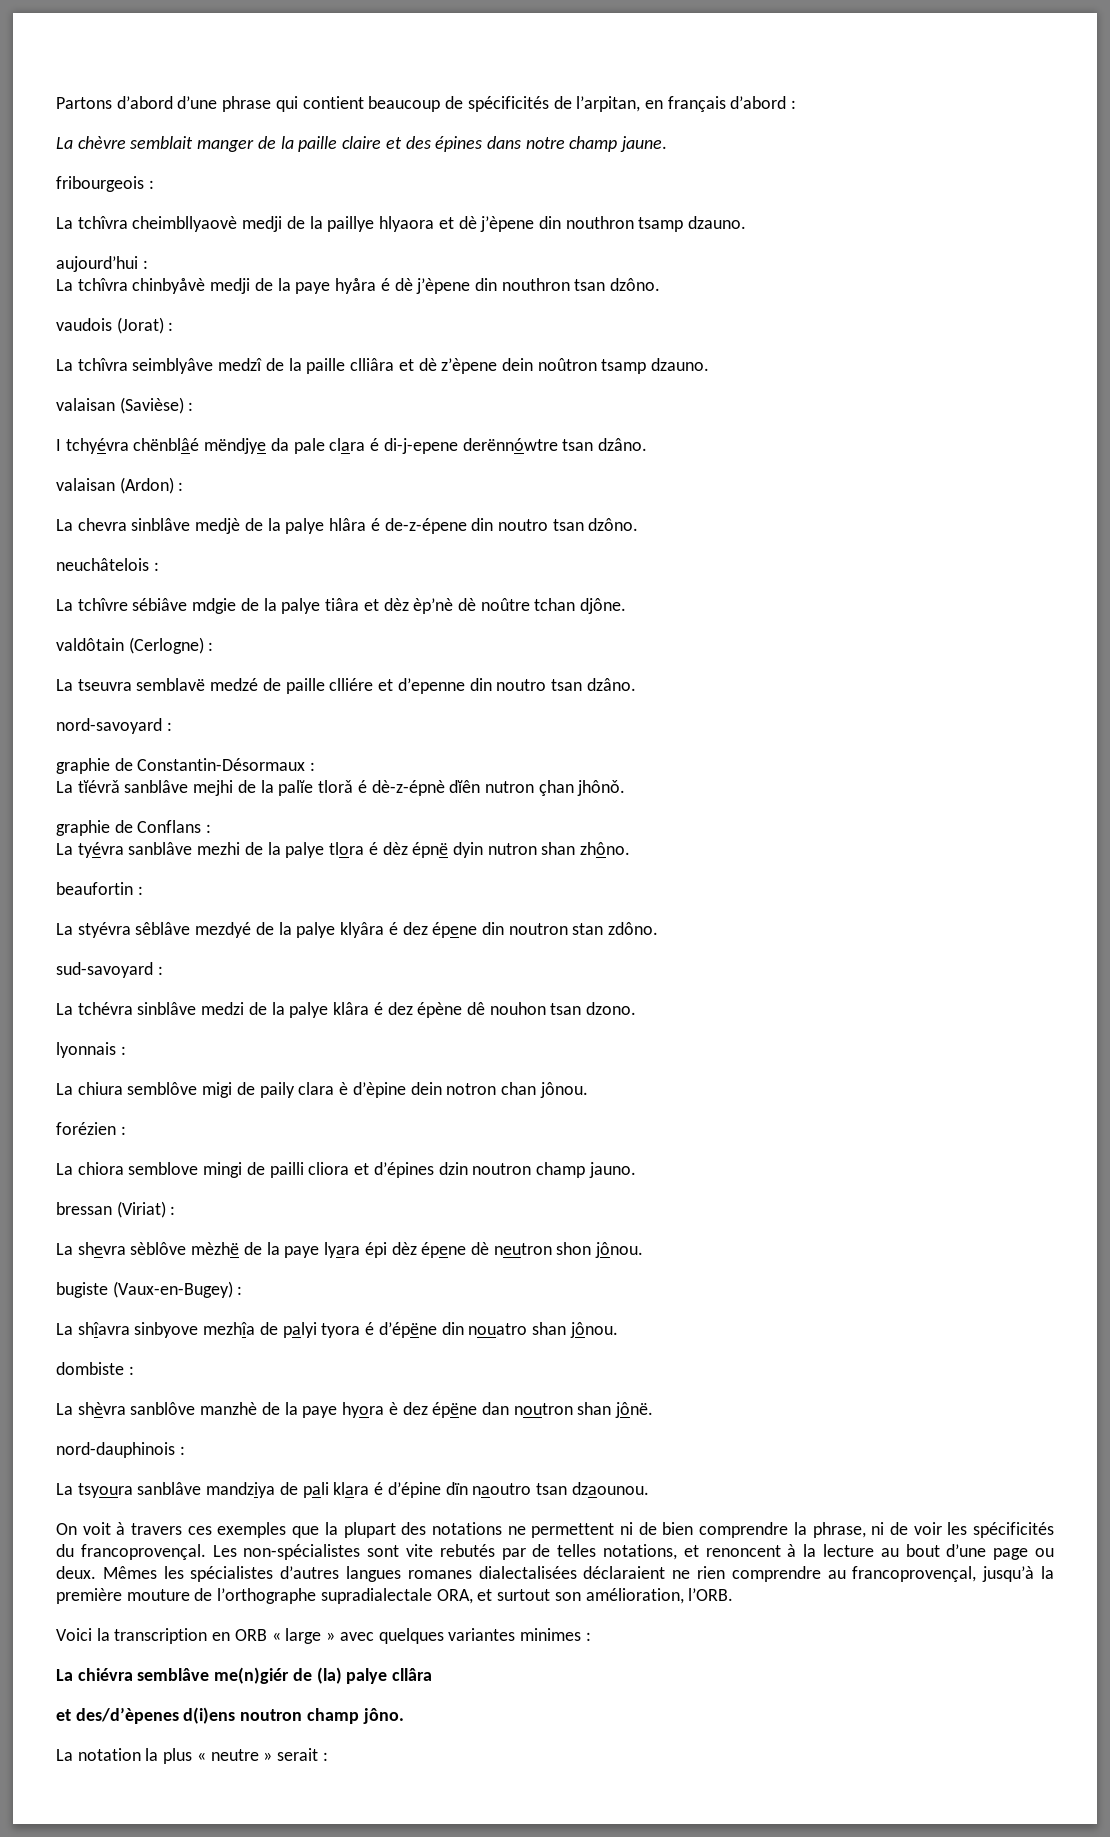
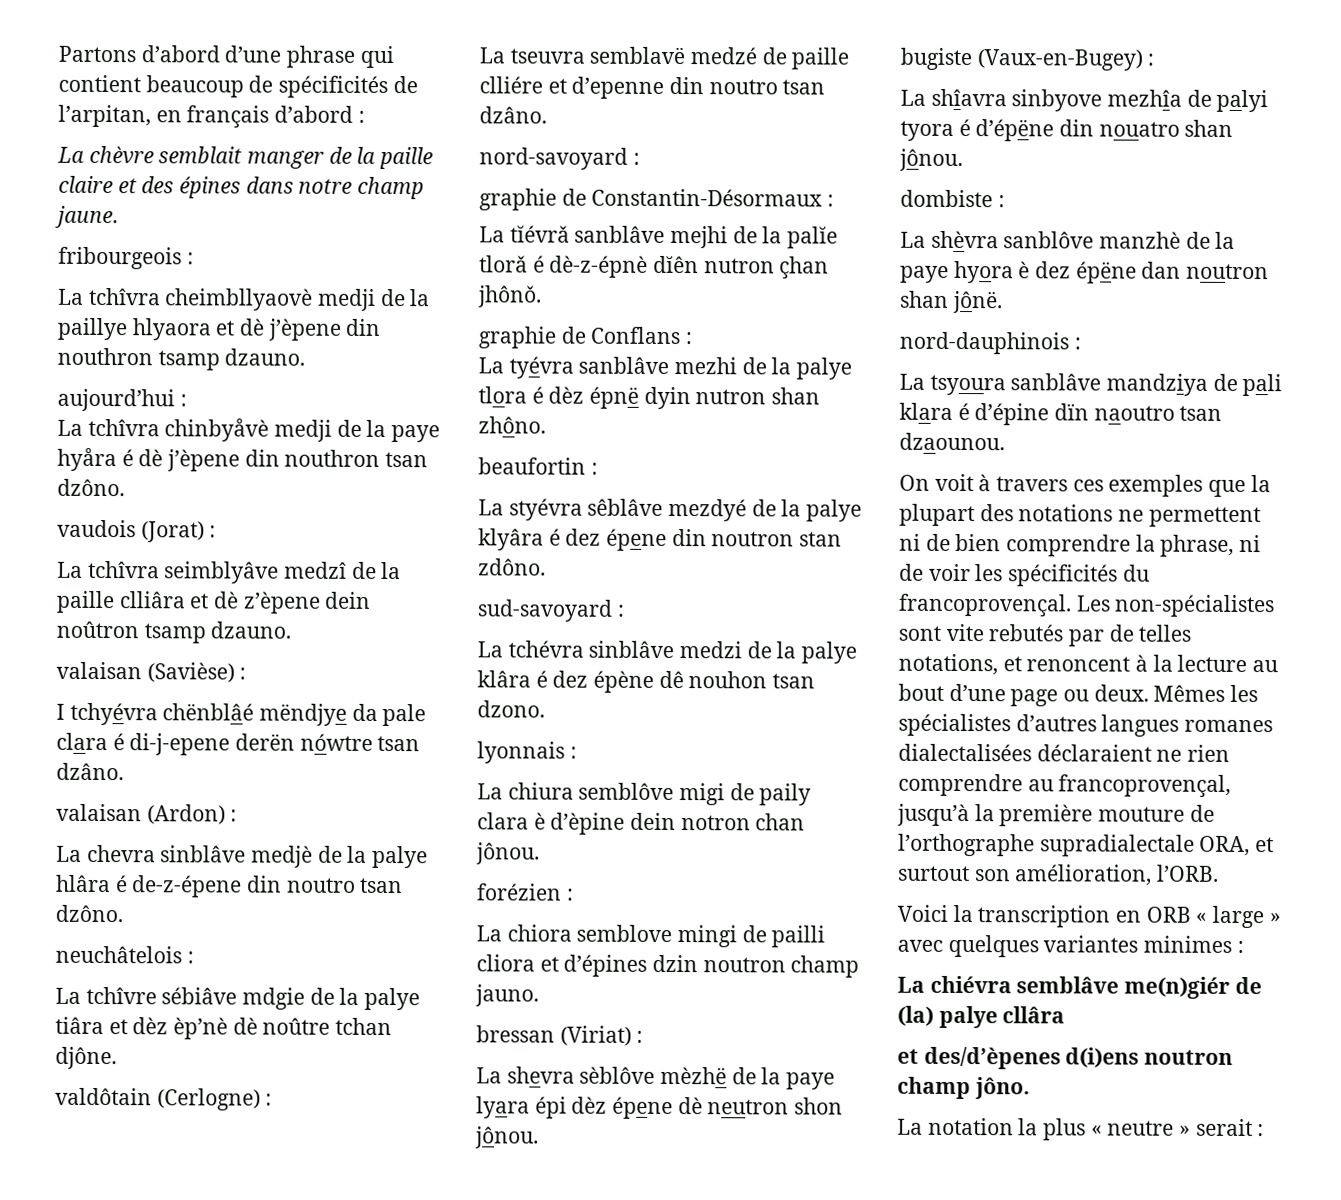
- I tchyévra chënblâé mëndjye da pale clara é di-j-epene derënnówtre tsan dzâno.
+ I tchyévra chënblâé mëndjye da pale clara é di-j-epene derën nówtre tsan dzâno.

